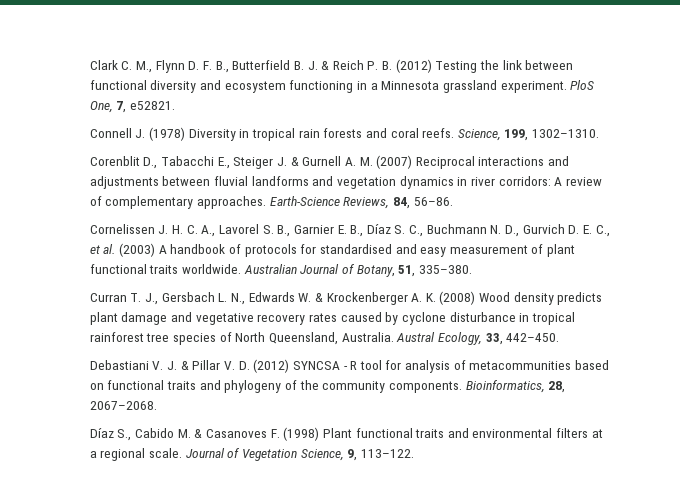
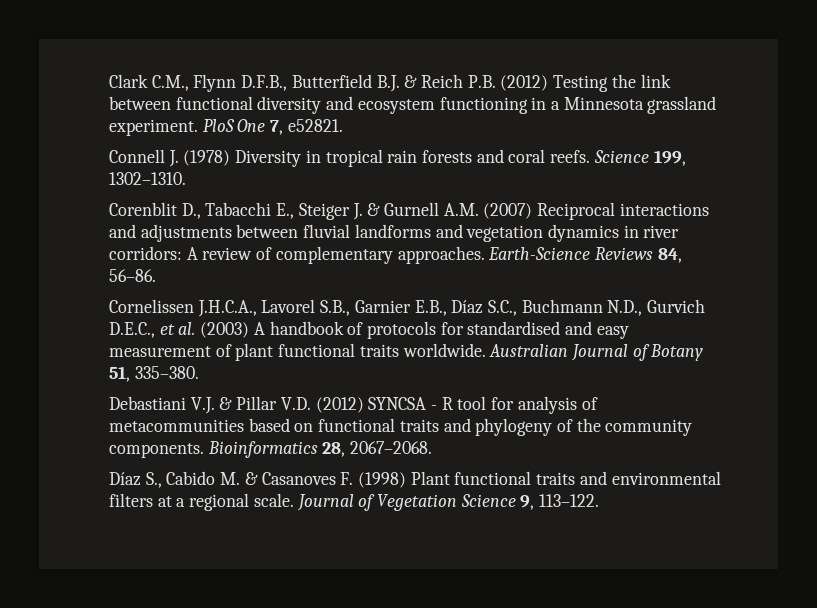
- Clark C. M., Flynn D. F. B., Butterfield B. J. & Reich P. B. (2012) Testing the link between functional diversity and ecosystem functioning in a Minnesota grassland experiment.
+ Clark C.M., Flynn D.F.B., Butterfield B.J. & Reich P.B. (2012) Testing the link between functional diversity and ecosystem functioning in a Minnesota grassland experiment.
- PloS One, 7, e52821.
+ PloS One 7, e52821.
- Science, 199, 1302–1310.
+ Science 199, 1302–1310.
- Corenblit D., Tabacchi E., Steiger J. & Gurnell A. M. (2007) Reciprocal interactions and adjustments between fluvial landforms and vegetation dynamics in river corridors: A review of complementary approaches.
+ Corenblit D., Tabacchi E., Steiger J. & Gurnell A.M. (2007) Reciprocal interactions and adjustments between fluvial landforms and vegetation dynamics in river corridors: A review of complementary approaches.
- Earth-Science Reviews, 84, 56–86.
+ Earth-Science Reviews 84, 56–86.
- Cornelissen J. H. C. A., Lavorel S. B., Garnier E. B., Díaz S. C., Buchmann N. D., Gurvich D. E. C., et al. (2003) A handbook of protocols for standardised and easy measurement of plant functional traits worldwide.
+ Cornelissen J.H.C.A., Lavorel S.B., Garnier E.B., Díaz S.C., Buchmann N.D., Gurvich D.E.C., et al. (2003) A handbook of protocols for standardised and easy measurement of plant functional traits worldwide.
- Australian Journal of Botany, 51, 335–380.
+ Australian Journal of Botany 51, 335–380.
- Curran T. J., Gersbach L. N., Edwards W. & Krockenberger A. K. (2008) Wood density predicts plant damage and vegetative recovery rates caused by cyclone disturbance in tropical rainforest tree species of North Queensland, Australia. Austral Ecology, 33, 442–450.
- Debastiani V. J. & Pillar V. D. (2012) SYNCSA - R tool for analysis of metacommunities based on functional traits and phylogeny of the community components.
+ Debastiani V.J. & Pillar V.D. (2012) SYNCSA - R tool for analysis of metacommunities based on functional traits and phylogeny of the community components.
- Bioinformatics, 28, 2067–2068.
+ Bioinformatics 28, 2067–2068.
- Journal of Vegetation Science, 9, 113–122.
+ Journal of Vegetation Science 9, 113–122.

